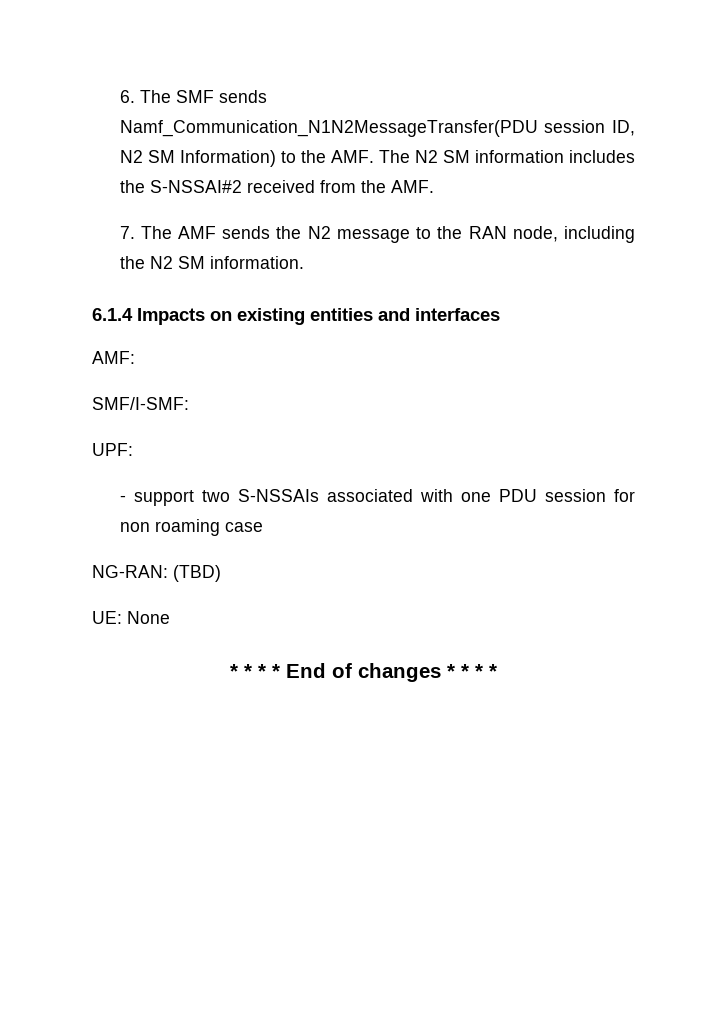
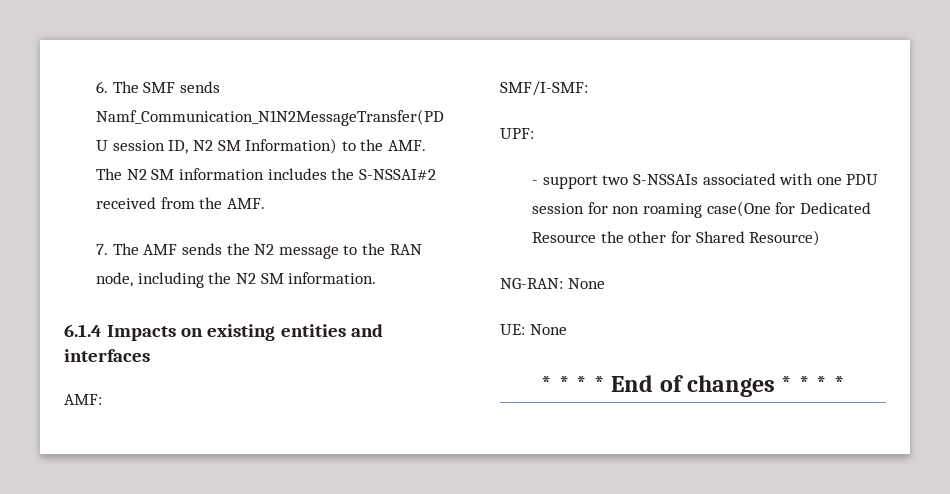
- - support two S-NSSAIs associated with one PDU session for non roaming case
- NG-RAN: (TBD)
+ - support two S-NSSAIs associated with one PDU session for non roaming case(One for Dedicated Resource the other for Shared Resource)
+ NG-RAN: None

